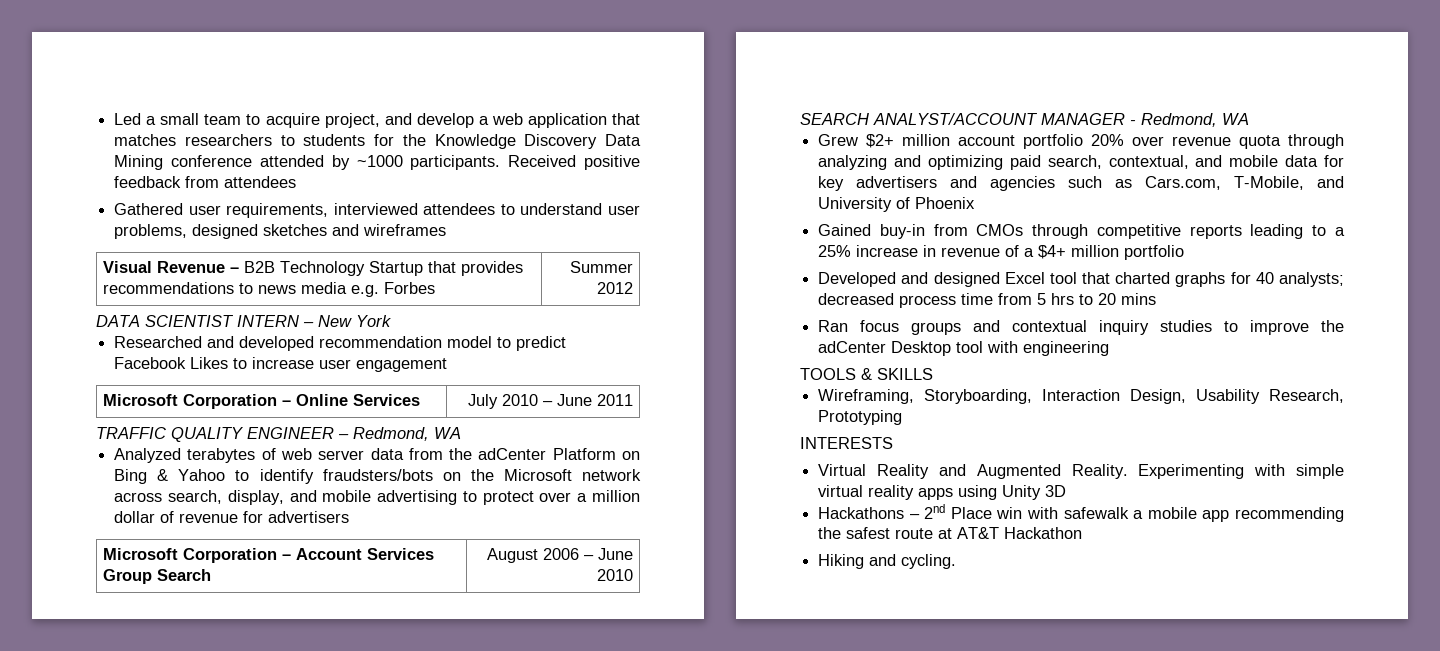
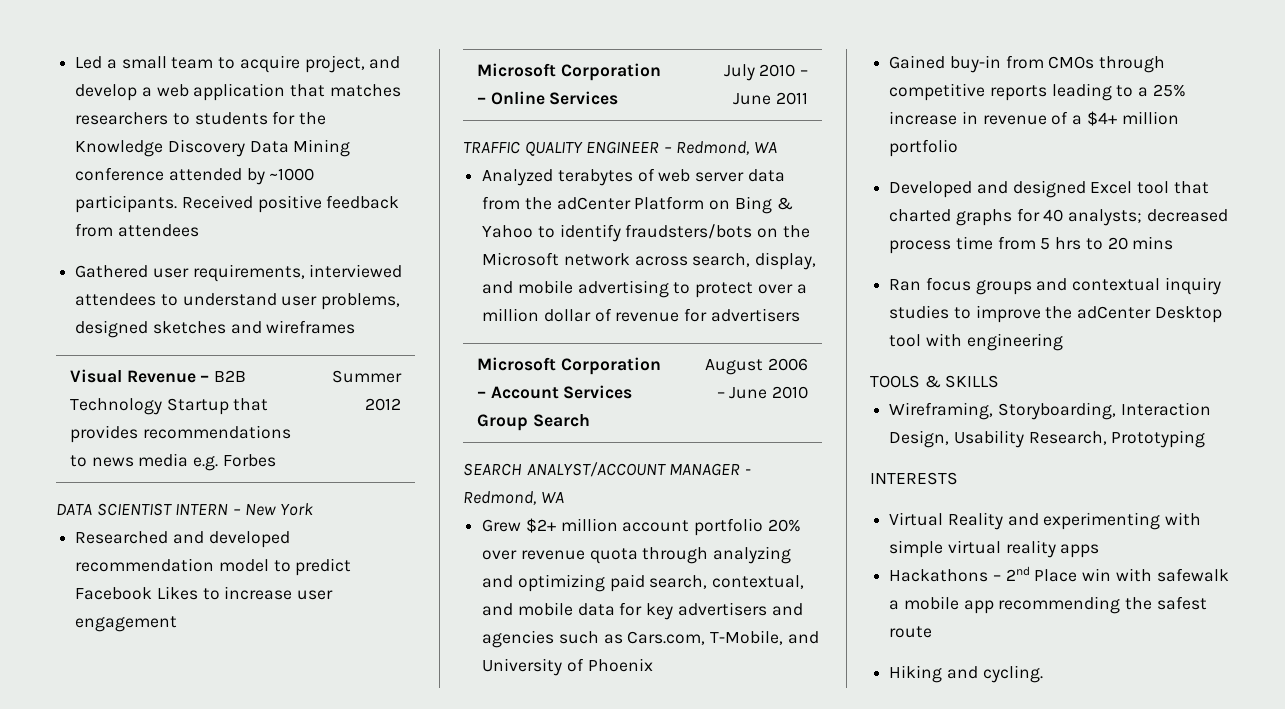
- Virtual Reality and Augmented Reality. Experimenting with simple virtual reality apps using Unity 3D
+ Virtual Reality and experimenting with simple virtual reality apps
- Hackathons – 2nd Place win with safewalk a mobile app recommending the safest route at AT&T Hackathon
+ Hackathons – 2nd Place win with safewalk a mobile app recommending the safest route

